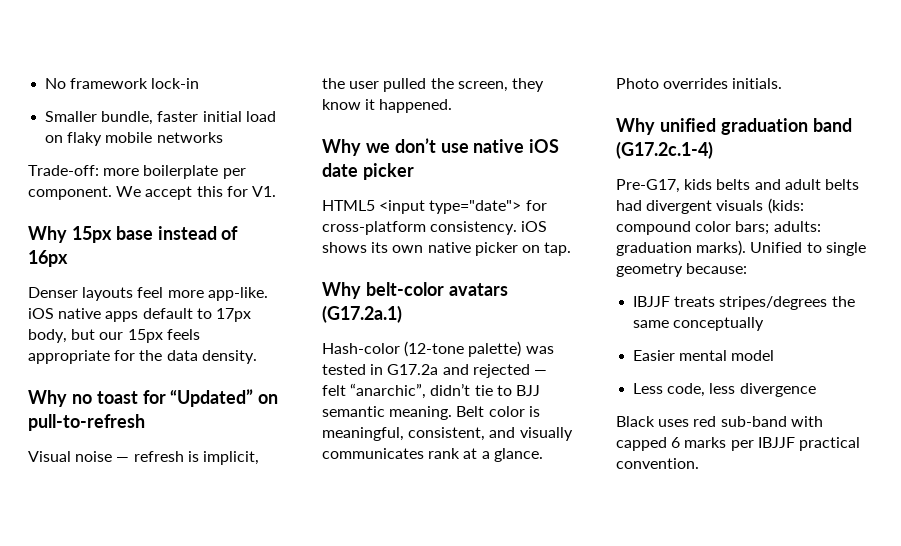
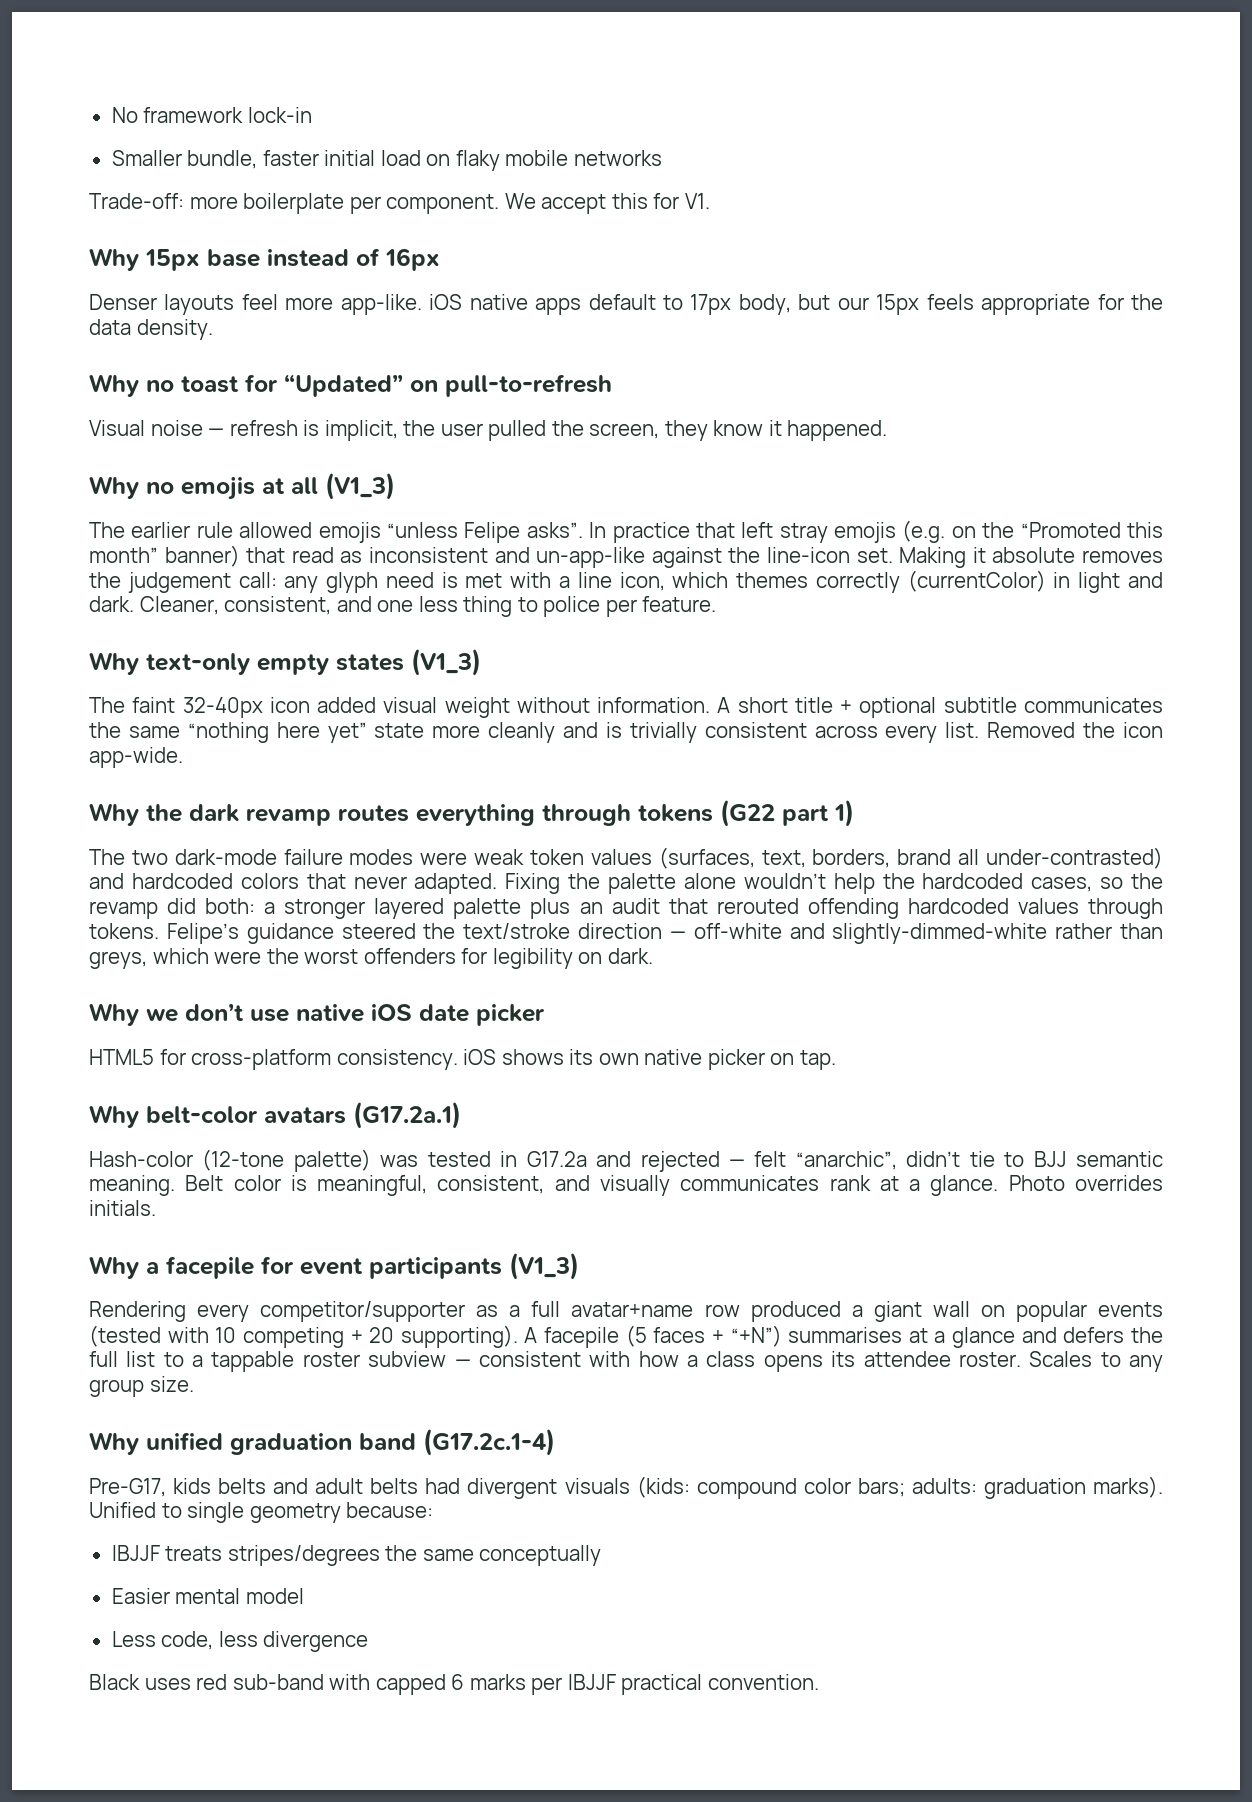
+ Why no emojis at all (V1_3)
+ The earlier rule allowed emojis “unless Felipe asks”. In practice that left stray emojis (e.g. on the “Promoted this month” banner) that read as inconsistent and un-app-like against the line-icon set. Making it absolute removes the judgement call: any glyph need is met with a line icon, which themes correctly (currentColor) in light and dark. Cleaner, consistent, and one less thing to police per feature.
+ Why text-only empty states (V1_3)
+ The faint 32-40px icon added visual weight without information. A short title + optional subtitle communicates the same “nothing here yet” state more cleanly and is trivially consistent across every list. Removed the icon app-wide.
+ Why the dark revamp routes everything through tokens (G22 part 1)
+ The two dark-mode failure modes were weak token values (surfaces, text, borders, brand all under-contrasted) and hardcoded colors that never adapted. Fixing the palette alone wouldn’t help the hardcoded cases, so the revamp did both: a stronger layered palette plus an audit that rerouted offending hardcoded values through tokens. Felipe’s guidance steered the text/stroke direction — off-white and slightly-dimmed-white rather than greys, which were the worst offenders for legibility on dark.
- HTML5 <input type="date"> for cross-platform consistency. iOS shows its own native picker on tap.
+ HTML5 for cross-platform consistency. iOS shows its own native picker on tap.
+ Why a facepile for event participants (V1_3)
+ Rendering every competitor/supporter as a full avatar+name row produced a giant wall on popular events (tested with 10 competing + 20 supporting). A facepile (5 faces + “+N”) summarises at a glance and defers the full list to a tappable roster subview — consistent with how a class opens its attendee roster. Scales to any group size.

